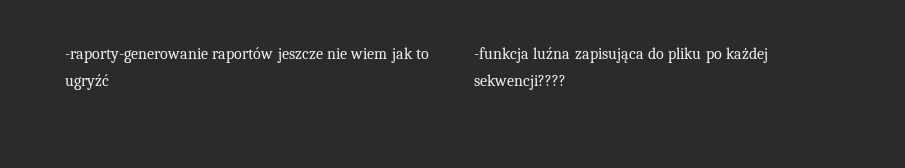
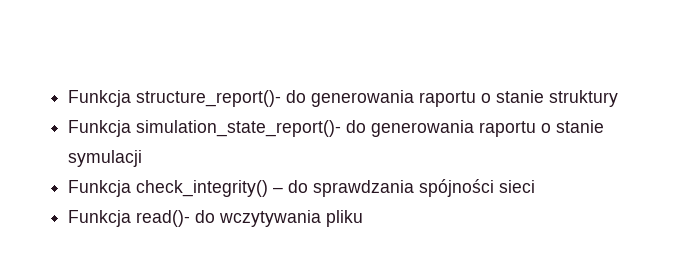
- -raporty-generowanie raportów jeszcze nie wiem jak to ugryźć
- -funkcja luźna zapisująca do pliku po każdej sekwencji????
+ Funkcja structure_report()- do generowania raportu o stanie struktury
+ Funkcja simulation_state_report()- do generowania raportu o stanie symulacji
+ Funkcja check_integrity() – do sprawdzania spójności sieci
+ Funkcja read()- do wczytywania pliku

